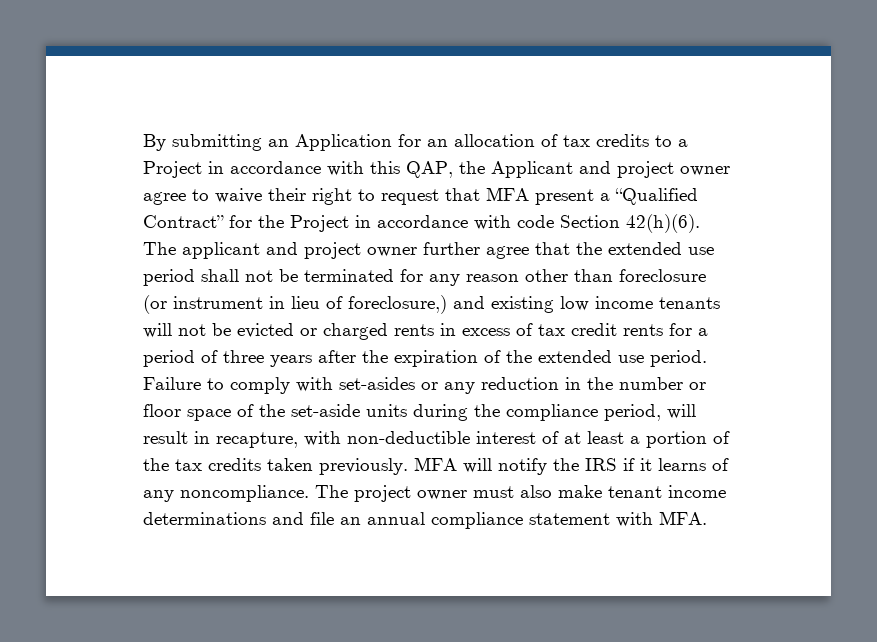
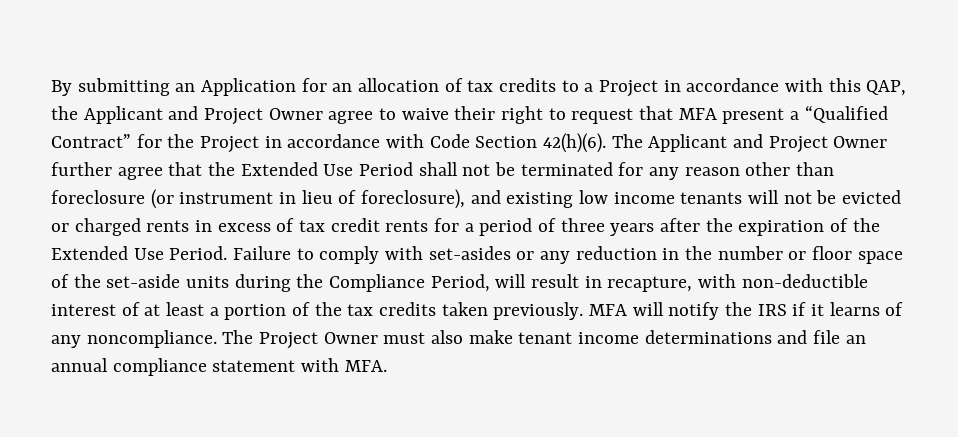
- By submitting an Application for an allocation of tax credits to a Project in accordance with this QAP, the Applicant and project owner agree to waive their right to request that MFA present a “Qualified Contract” for the Project in accordance with code Section 42(h)(6).
+ By submitting an Application for an allocation of tax credits to a Project in accordance with this QAP, the Applicant and Project Owner agree to waive their right to request that MFA present a “Qualified Contract” for the Project in accordance with Code Section 42(h)(6).
- The applicant and project owner further agree that the extended use period shall not be terminated for any reason other than foreclosure (or instrument in lieu of foreclosure,) and existing low income tenants will not be evicted or charged rents in excess of tax credit rents for a period of three years after the expiration of the extended use period.
+ The Applicant and Project Owner further agree that the Extended Use Period shall not be terminated for any reason other than foreclosure (or instrument in lieu of foreclosure), and existing low income tenants will not be evicted or charged rents in excess of tax credit rents for a period of three years after the expiration of the Extended Use Period.
- Failure to comply with set-asides or any reduction in the number or floor space of the set-aside units during the compliance period, will result in recapture, with non-deductible interest of at least a portion of the tax credits taken previously.
+ Failure to comply with set-asides or any reduction in the number or floor space of the set-aside units during the Compliance Period, will result in recapture, with non-deductible interest of at least a portion of the tax credits taken previously.
- The project owner must also make tenant income determinations and file an annual compliance statement with MFA.
+ The Project Owner must also make tenant income determinations and file an annual compliance statement with MFA.

